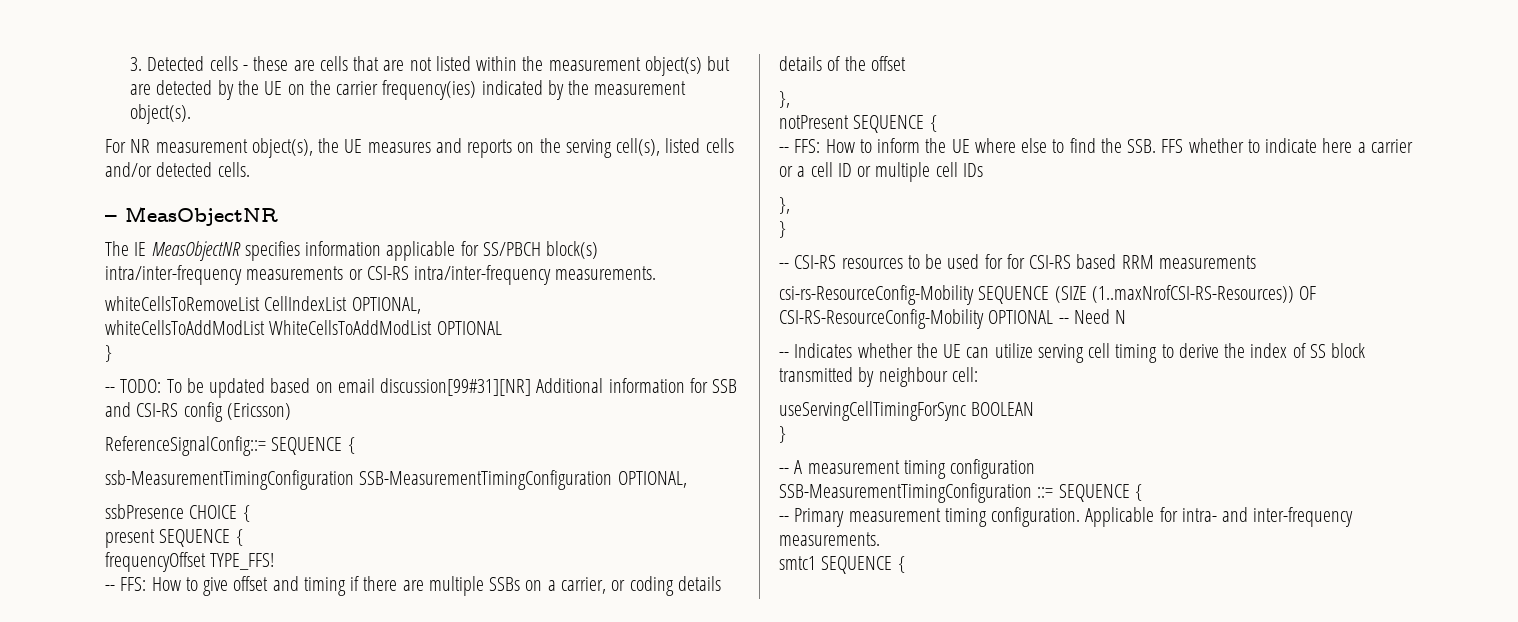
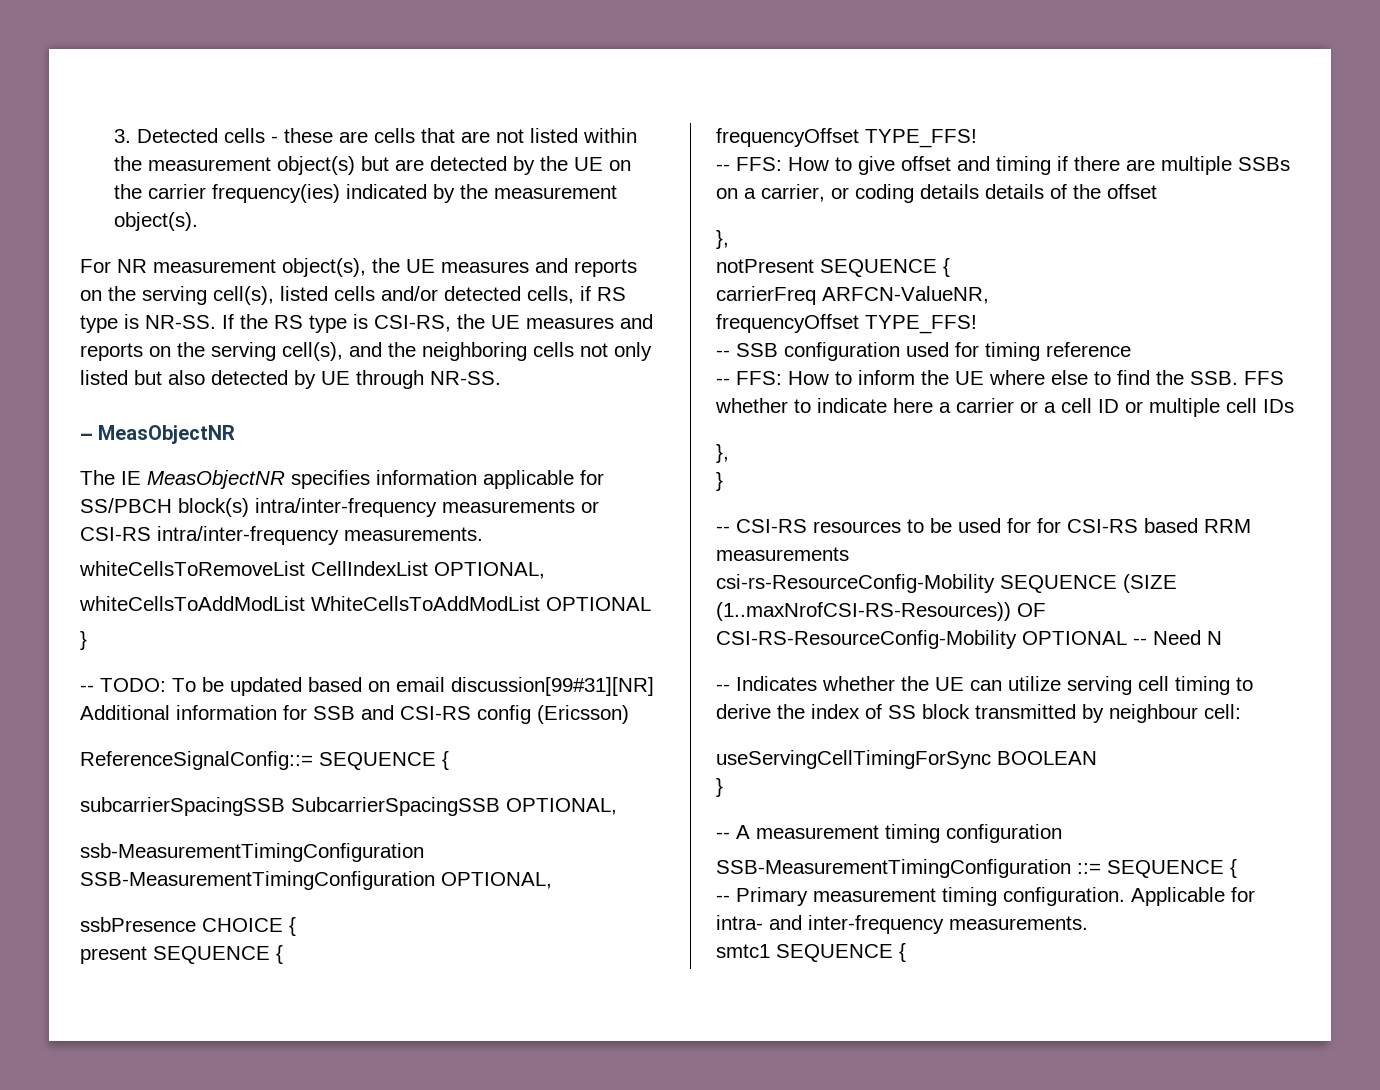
- For NR measurement object(s), the UE measures and reports on the serving cell(s), listed cells and/or detected cells.
+ For NR measurement object(s), the UE measures and reports on the serving cell(s), listed cells and/or detected cells, if RS type is NR-SS. If the RS type is CSI-RS, the UE measures and reports on the serving cell(s), and the neighboring cells not only listed but also detected by UE through NR-SS.
+ subcarrierSpacingSSB SubcarrierSpacingSSB OPTIONAL,
+ carrierFreq ARFCN-ValueNR,
+ frequencyOffset TYPE_FFS!
+ -- SSB configuration used for timing reference

